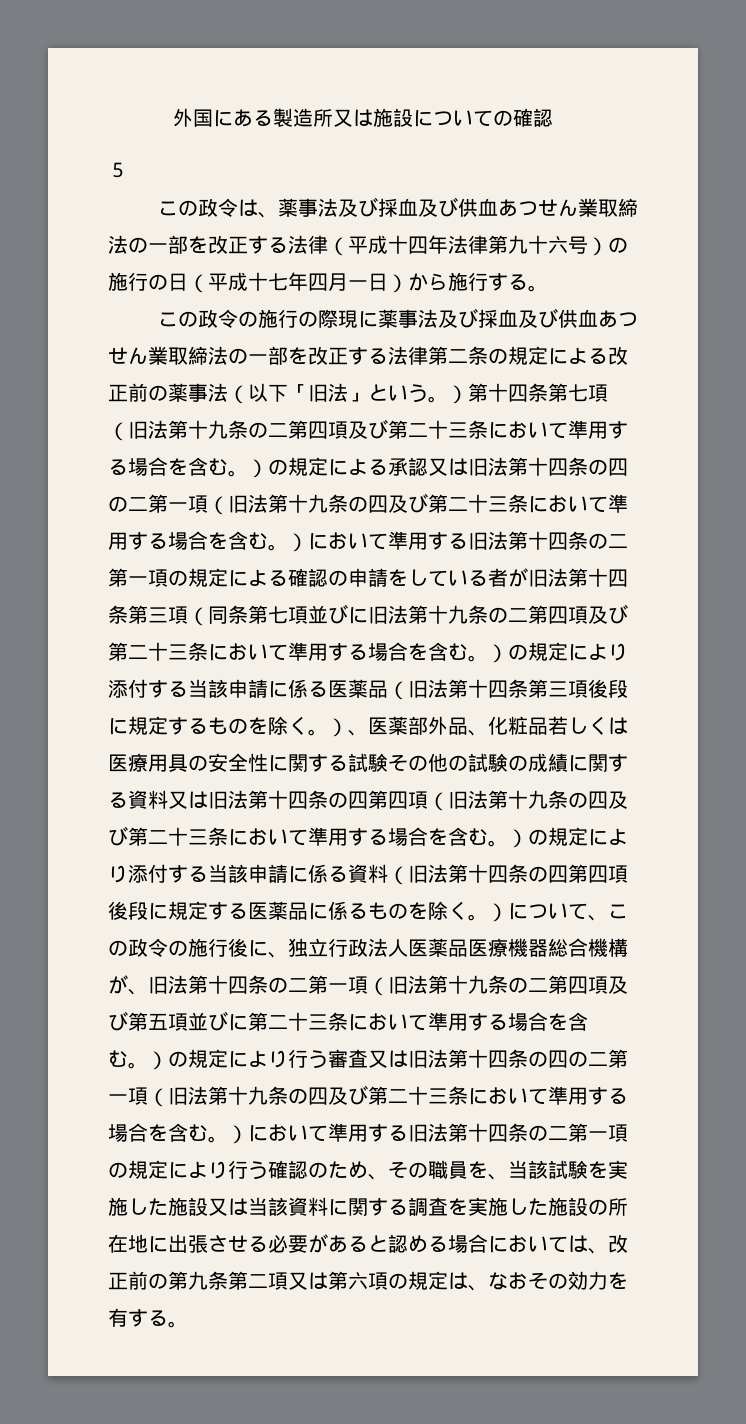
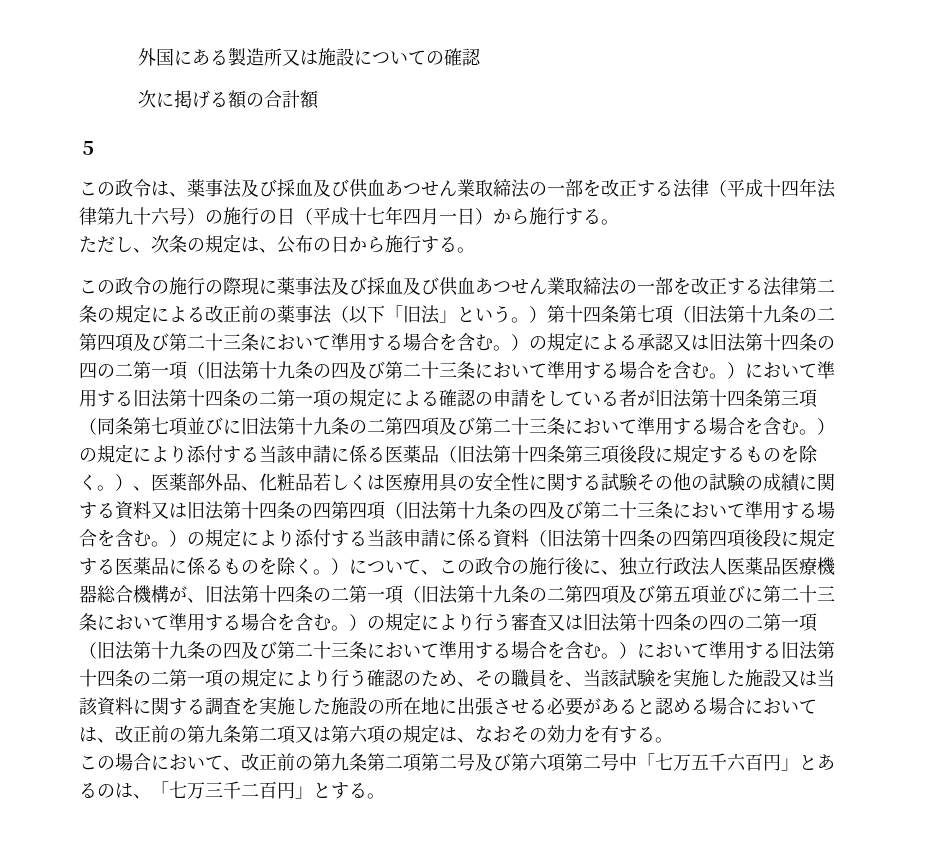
+ 次に掲げる額の合計額
+ ただし、次条の規定は、公布の日から施行する。
+ この場合において、改正前の第九条第二項第二号及び第六項第二号中「七万五千六百円」とあるのは、「七万三千二百円」とする。

